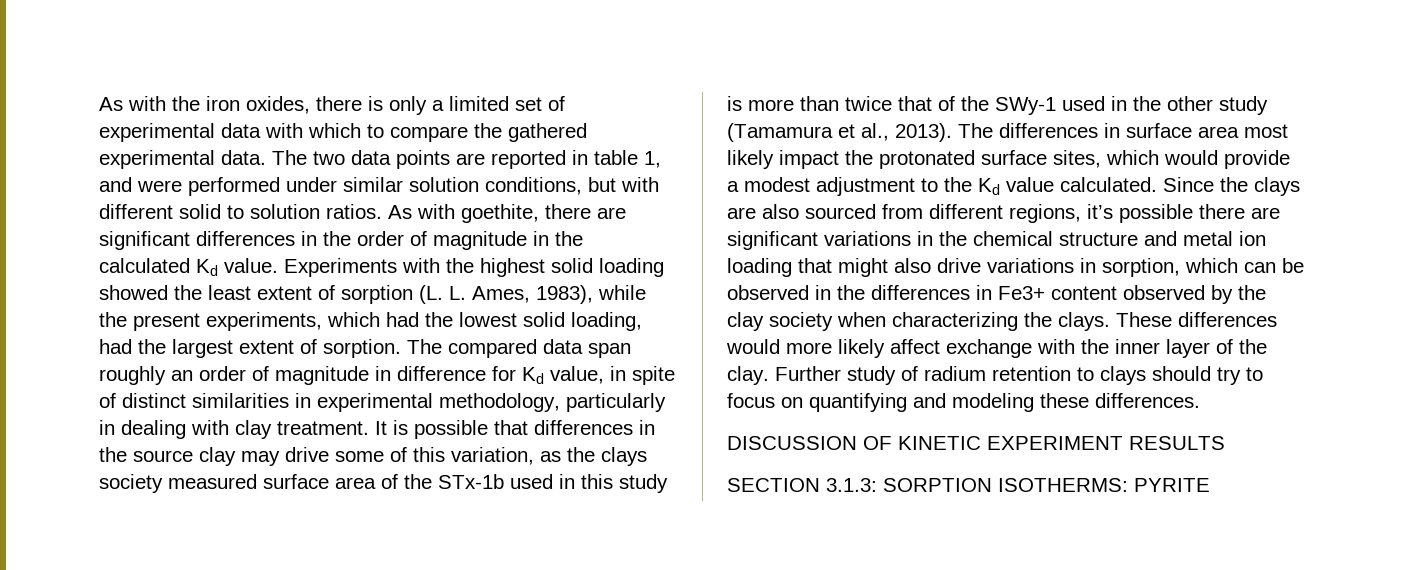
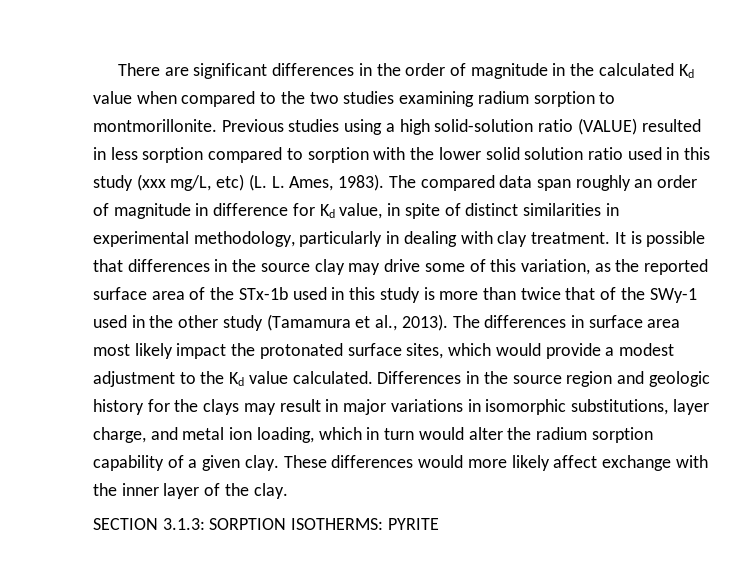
- As with the iron oxides, there is only a limited set of experimental data with which to compare the gathered experimental data. The two data points are reported in table 1, and were performed under similar solution conditions, but with different solid to solution ratios. As with goethite, there are significant differences in the order of magnitude in the calculated Kd value. Experiments with the highest solid loading showed the least extent of sorption (L. L. Ames, 1983), while the present experiments, which had the lowest solid loading, had the largest extent of sorption.
+ There are significant differences in the order of magnitude in the calculated Kd value when compared to the two studies examining radium sorption to montmorillonite. Previous studies using a high solid-solution ratio (VALUE) resulted in less sorption compared to sorption with the lower solid solution ratio used in this study (xxx mg/L, etc) (L. L. Ames, 1983).
- It is possible that differences in the source clay may drive some of this variation, as the clays society measured surface area of the STx-1b used in this study is more than twice that of the SWy-1 used in the other study (Tamamura et al., 2013).
+ It is possible that differences in the source clay may drive some of this variation, as the reported surface area of the STx-1b used in this study is more than twice that of the SWy-1 used in the other study (Tamamura et al., 2013).
- Since the clays are also sourced from different regions, it’s possible there are significant variations in the chemical structure and metal ion loading that might also drive variations in sorption, which can be observed in the differences in Fe3+ content observed by the clay society when characterizing the clays.
+ Differences in the source region and geologic history for the clays may result in major variations in isomorphic substitutions, layer charge, and metal ion loading, which in turn would alter the radium sorption capability of a given clay.
- Further study of radium retention to clays should try to focus on quantifying and modeling these differences.
- DISCUSSION OF KINETIC EXPERIMENT RESULTS

